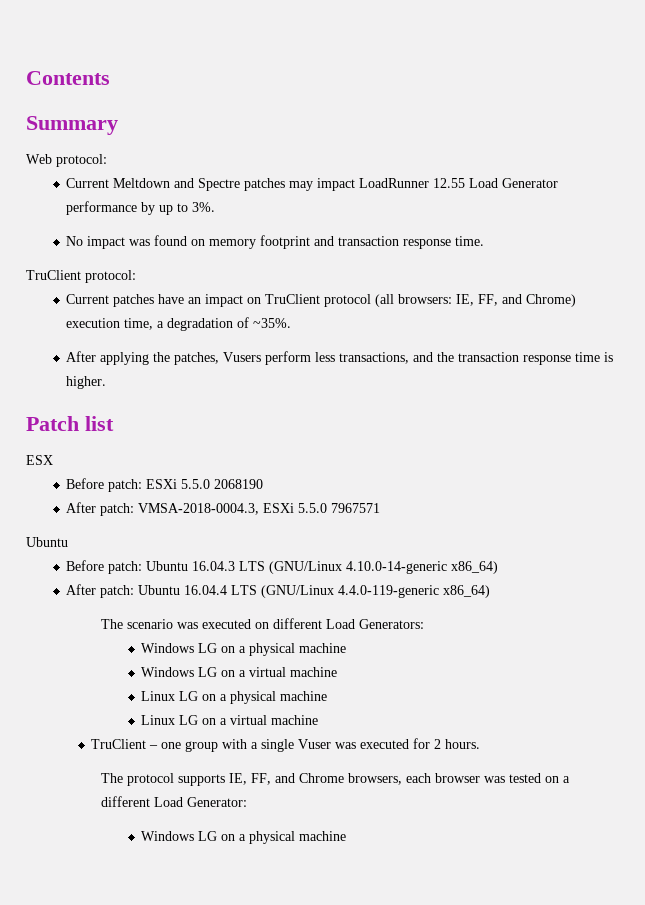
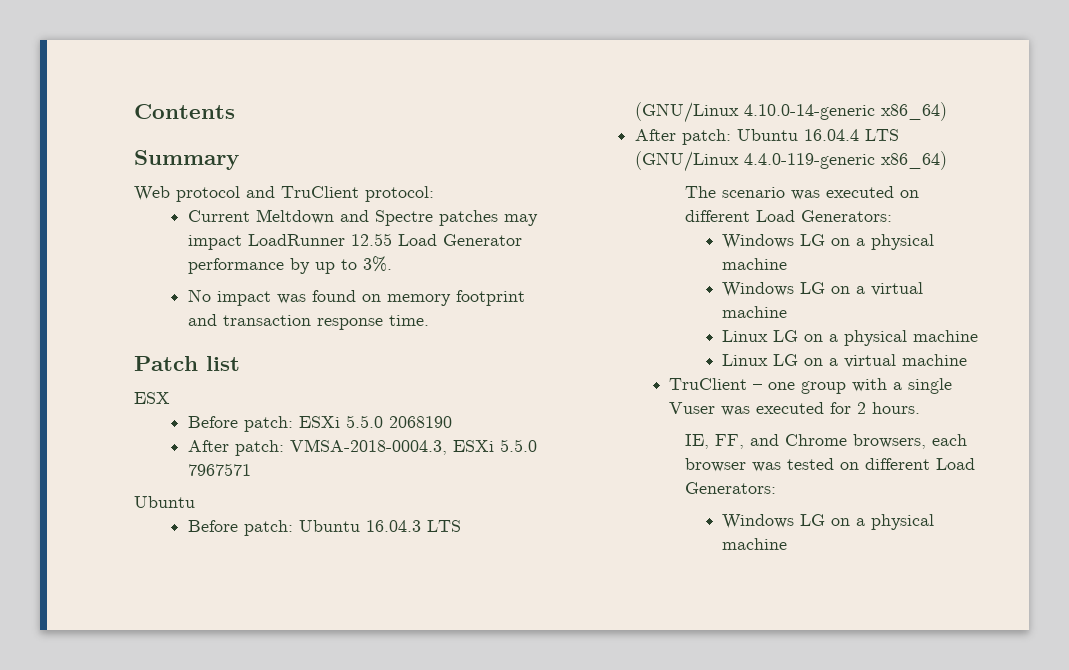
- Web protocol:
+ Web protocol and TruClient protocol:
- TruClient protocol:
- Current patches have an impact on TruClient protocol (all browsers: IE, FF, and Chrome) execution time, a degradation of ~35%.
- After applying the patches, Vusers perform less transactions, and the transaction response time is higher.
- The protocol supports IE, FF, and Chrome browsers, each browser was tested on a different Load Generator:
+ IE, FF, and Chrome browsers, each browser was tested on different Load Generators:

